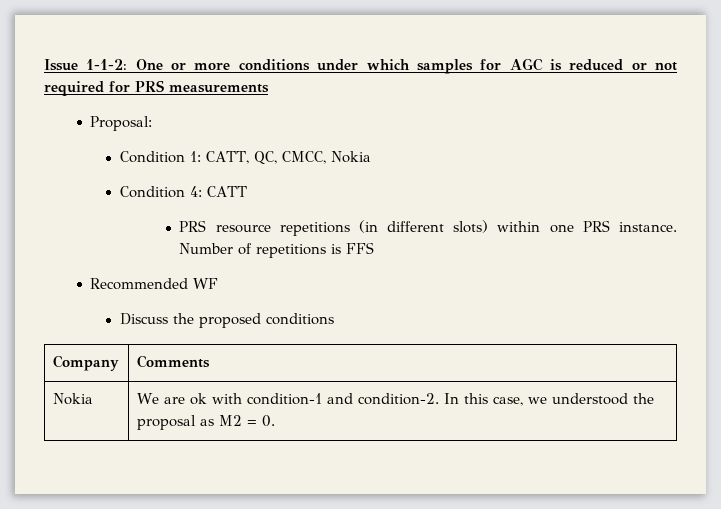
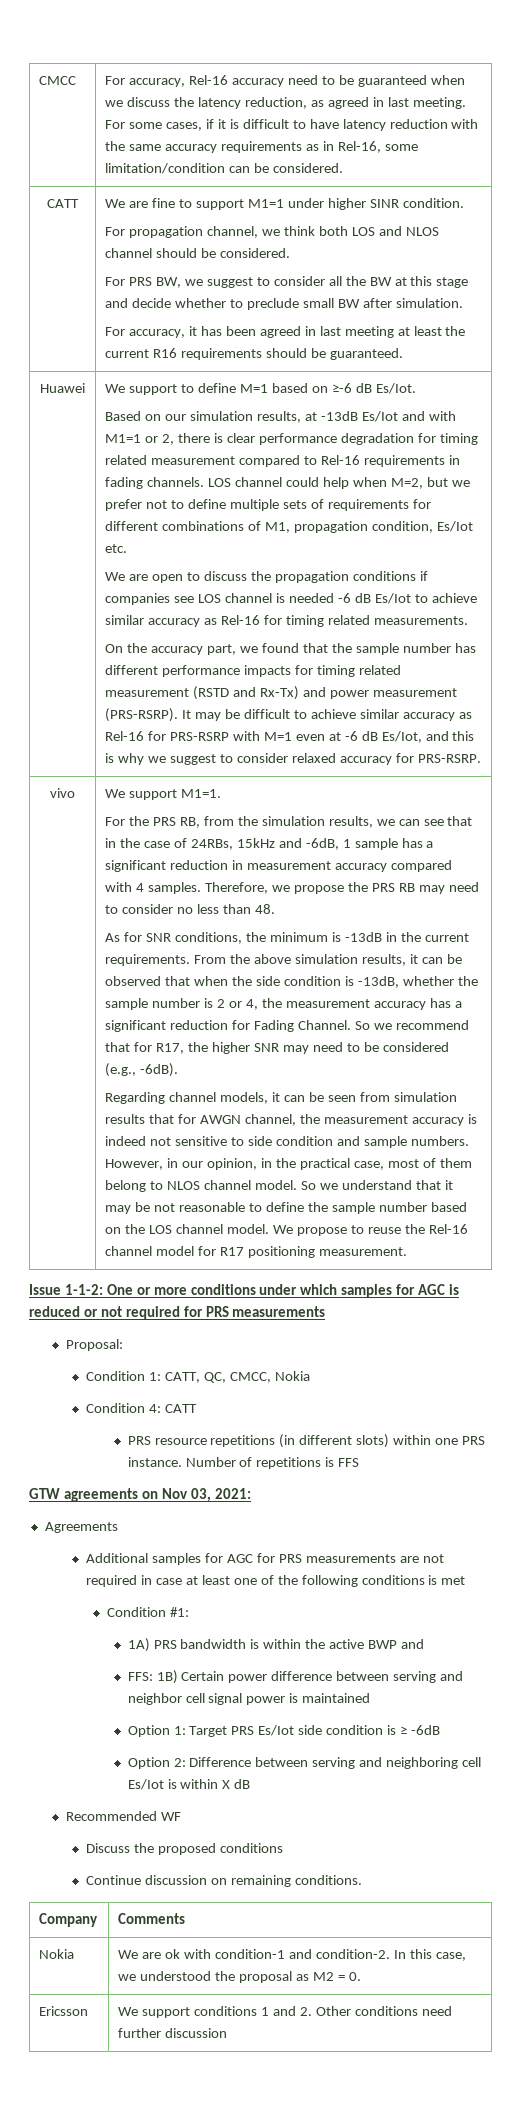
+ CMCC | For accuracy, Rel-16 accuracy need to be guaranteed when we discuss the latency reduction, as agreed in last meeting. For some cases, if it is difficult to have latency reduction with the same accuracy requirements as in Rel-16, some limitation/condition can be considered.
+ CATT | We are fine to support M1=1 under higher SINR condition.
+ For propagation channel, we think both LOS and NLOS channel should be considered.
+ For PRS BW, we suggest to consider all the BW at this stage and decide whether to preclude small BW after simulation.
+ For accuracy, it has been agreed in last meeting at least the current R16 requirements should be guaranteed.
+ Huawei | We support to define M=1 based on ≥-6 dB Es/Iot.
+ Based on our simulation results, at -13dB Es/Iot and with M1=1 or 2, there is clear performance degradation for timing related measurement compared to Rel-16 requirements in fading channels. LOS channel could help when M=2, but we prefer not to define multiple sets of requirements for different combinations of M1, propagation condition, Es/Iot etc.
+ We are open to discuss the propagation conditions if companies see LOS channel is needed -6 dB Es/Iot to achieve similar accuracy as Rel-16 for timing related measurements.
+ On the accuracy part, we found that the sample number has different performance impacts for timing related measurement (RSTD and Rx-Tx) and power measurement (PRS-RSRP). It may be difficult to achieve similar accuracy as Rel-16 for PRS-RSRP with M=1 even at -6 dB Es/Iot, and this is why we suggest to consider relaxed accuracy for PRS-RSRP.
+ vivo | We support M1=1.
+ For the PRS RB, from the simulation results, we can see that in the case of 24RBs, 15kHz and -6dB, 1 sample has a significant reduction in measurement accuracy compared with 4 samples. Therefore, we propose the PRS RB may need to consider no less than 48.
+ As for SNR conditions, the minimum is -13dB in the current requirements. From the above simulation results, it can be observed that when the side condition is -13dB, whether the sample number is 2 or 4, the measurement accuracy has a significant reduction for Fading Channel. So we recommend that for R17, the higher SNR may need to be considered (e.g., -6dB).
+ Regarding channel models, it can be seen from simulation results that for AWGN channel, the measurement accuracy is indeed not sensitive to side condition and sample numbers. However, in our opinion, in the practical case, most of them belong to NLOS channel model. So we understand that it may be not reasonable to define the sample number based on the LOS channel model. We propose to reuse the Rel-16 channel model for R17 positioning measurement.
+ GTW agreements on Nov 03, 2021:
+ Agreements
+ Additional samples for AGC for PRS measurements are not required in case at least one of the following conditions is met
+ Condition #1:
+ 1A) PRS bandwidth is within the active BWP and
+ FFS: 1B) Certain power difference between serving and neighbor cell signal power is maintained
+ Option 1: Target PRS Es/Iot side condition is ≥ -6dB
+ Option 2: Difference between serving and neighboring cell Es/Iot is within X dB
+ Continue discussion on remaining conditions.
+ Ericsson | We support conditions 1 and 2. Other conditions need further discussion

